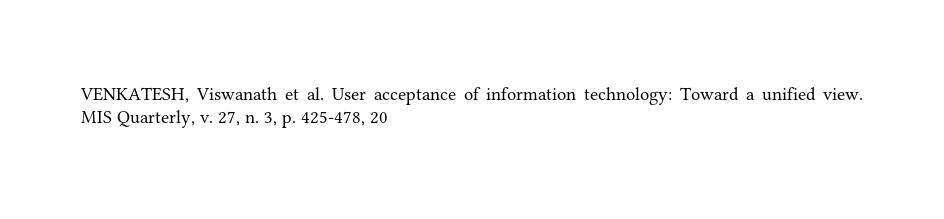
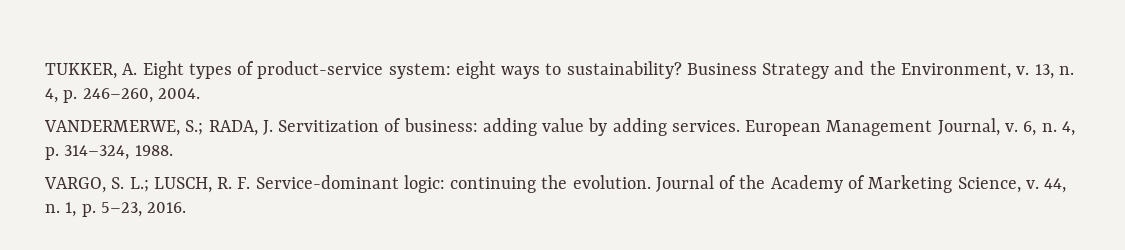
- VENKATESH, Viswanath et al. User acceptance of information technology: Toward a unified view. MIS Quarterly, v. 27, n. 3, p. 425-478, 20
+ TUKKER, A. Eight types of product-service system: eight ways to sustainability? Business Strategy and the Environment, v. 13, n. 4, p. 246–260, 2004.
+ VANDERMERWE, S.; RADA, J. Servitization of business: adding value by adding services. European Management Journal, v. 6, n. 4, p. 314–324, 1988.
+ VARGO, S. L.; LUSCH, R. F. Service-dominant logic: continuing the evolution. Journal of the Academy of Marketing Science, v. 44, n. 1, p. 5–23, 2016.

